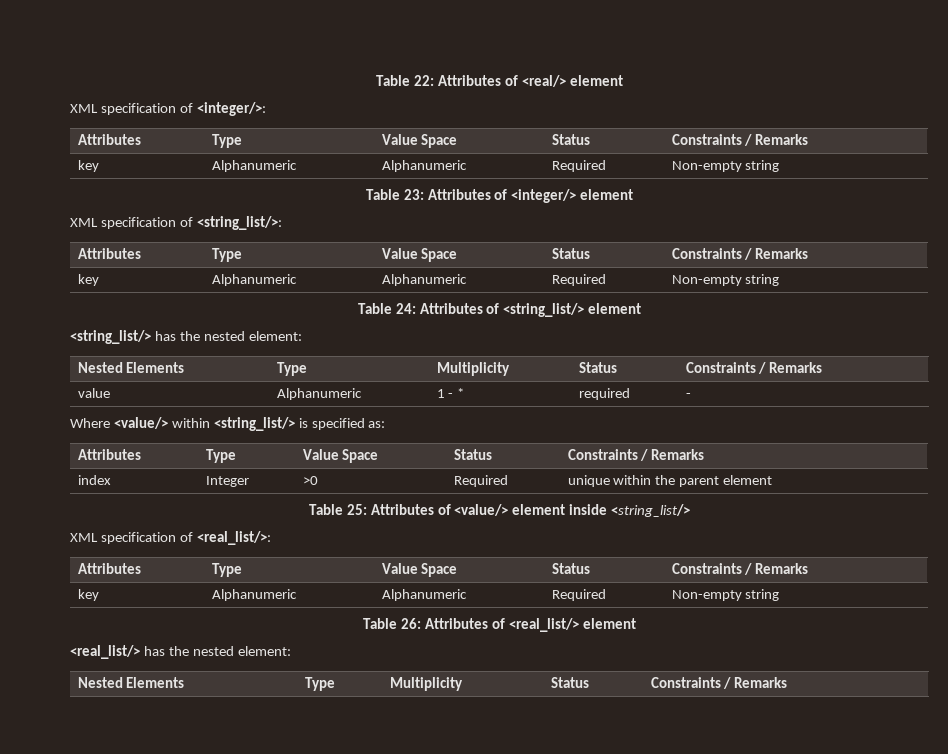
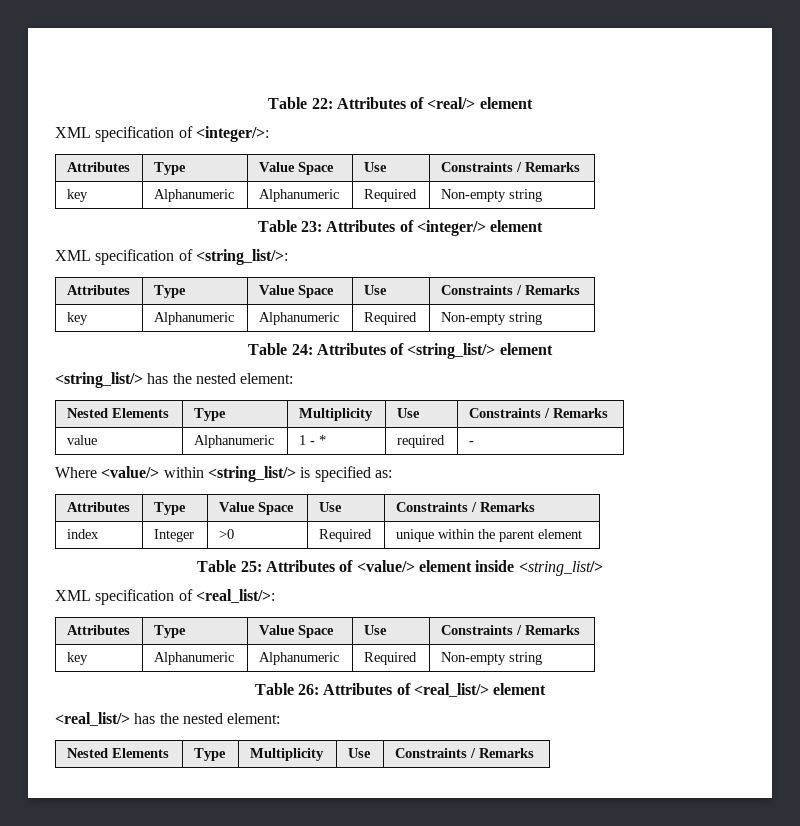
  XML specification of <integer/>:
- Attributes | Type | Value Space | Status | Constraints / Remarks
+ Attributes | Type | Value Space | Use | Constraints / Remarks
  XML specification of <string_list/>:
- Attributes | Type | Value Space | Status | Constraints / Remarks
+ Attributes | Type | Value Space | Use | Constraints / Remarks
  <string_list/> has the nested element:
- Nested Elements | Type | Multiplicity | Status | Constraints / Remarks
+ Nested Elements | Type | Multiplicity | Use | Constraints / Remarks
  Where <value/> within <string_list/> is specified as:
- Attributes | Type | Value Space | Status | Constraints / Remarks
+ Attributes | Type | Value Space | Use | Constraints / Remarks
  XML specification of <real_list/>:
- Attributes | Type | Value Space | Status | Constraints / Remarks
+ Attributes | Type | Value Space | Use | Constraints / Remarks
  <real_list/> has the nested element:
- Nested Elements | Type | Multiplicity | Status | Constraints / Remarks
+ Nested Elements | Type | Multiplicity | Use | Constraints / Remarks

